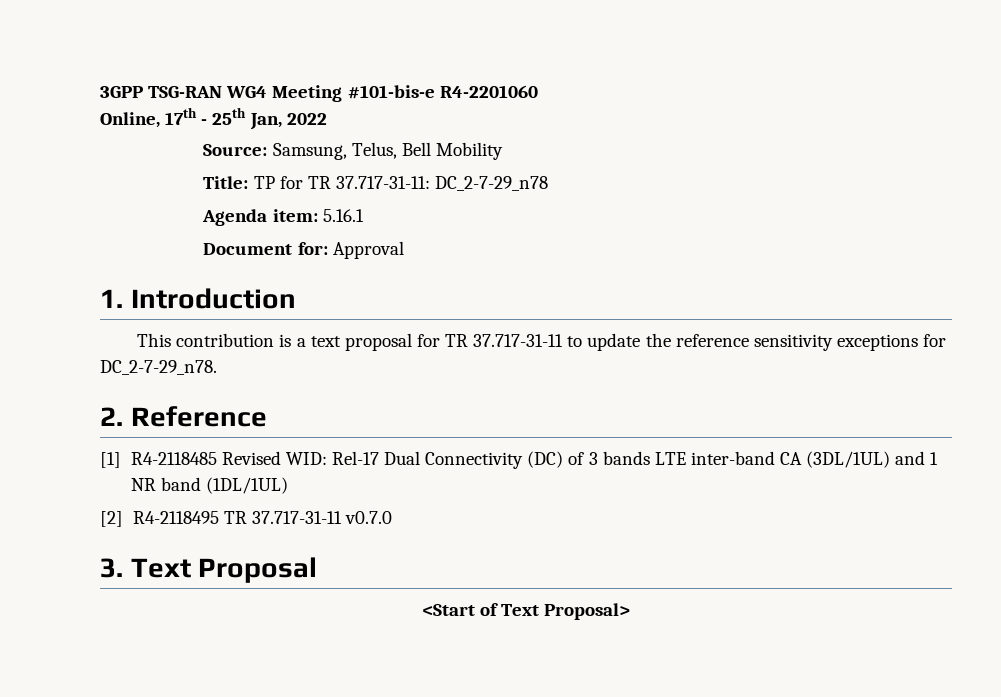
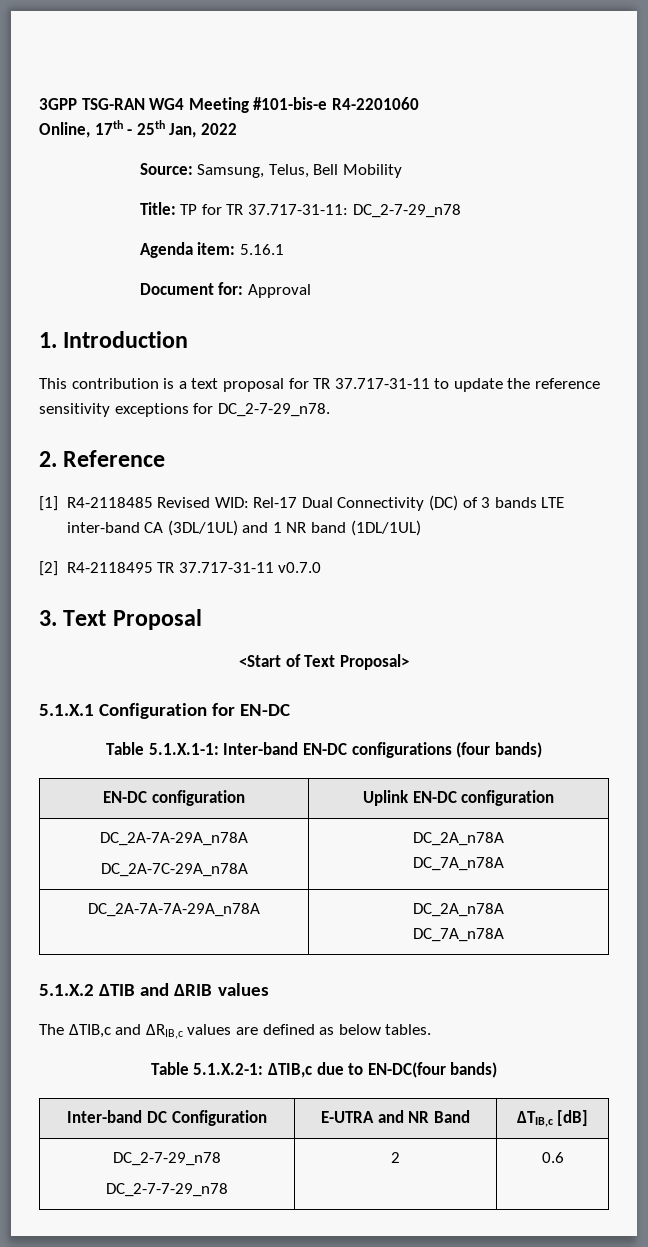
+ 5.1.X.1 Configuration for EN-DC
+ Table 5.1.X.1-1: Inter-band EN-DC configurations (four bands)
+ EN-DC configuration | Uplink EN-DC configuration
+ DC_2A-7A-29A_n78A
+ DC_2A-7C-29A_n78A | DC_2A_n78A
+ DC_7A_n78A
+ DC_2A-7A-7A-29A_n78A | DC_2A_n78A
+ DC_7A_n78A
+ 5.1.X.2 ∆TIB and ∆RIB values
+ The ΔTIB,c and ΔRIB,c values are defined as below tables.
+ Table 5.1.X.2-1: ΔTIB,c due to EN-DC(four bands)
+ Inter-band DC Configuration | E-UTRA and NR Band | ΔTIB,c [dB]
+ DC_2-7-29_n78
+ DC_2-7-7-29_n78 | 2 | 0.6

